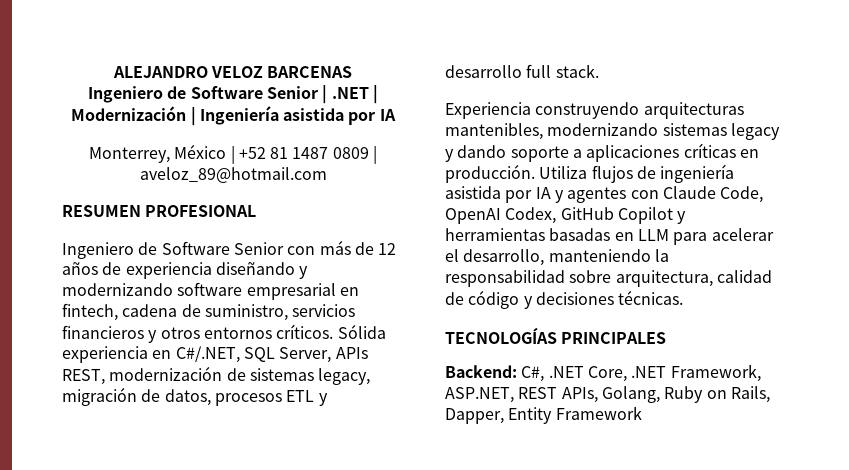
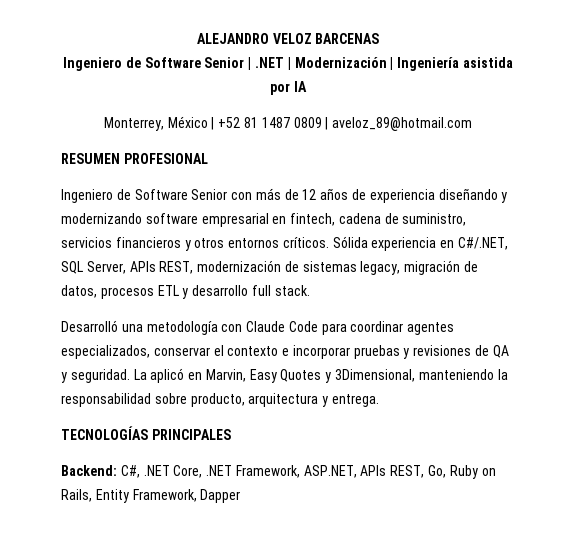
- Experiencia construyendo arquitecturas mantenibles, modernizando sistemas legacy y dando soporte a aplicaciones críticas en producción. Utiliza flujos de ingeniería asistida por IA y agentes con Claude Code, OpenAI Codex, GitHub Copilot y herramientas basadas en LLM para acelerar el desarrollo, manteniendo la responsabilidad sobre arquitectura, calidad de código y decisiones técnicas.
+ Desarrolló una metodología con Claude Code para coordinar agentes especializados, conservar el contexto e incorporar pruebas y revisiones de QA y seguridad. La aplicó en Marvin, Easy Quotes y 3Dimensional, manteniendo la responsabilidad sobre producto, arquitectura y entrega.
- Backend: C#, .NET Core, .NET Framework, ASP.NET, REST APIs, Golang, Ruby on Rails, Dapper, Entity Framework
+ Backend: C#, .NET Core, .NET Framework, ASP.NET, APIs REST, Go, Ruby on Rails, Entity Framework, Dapper

